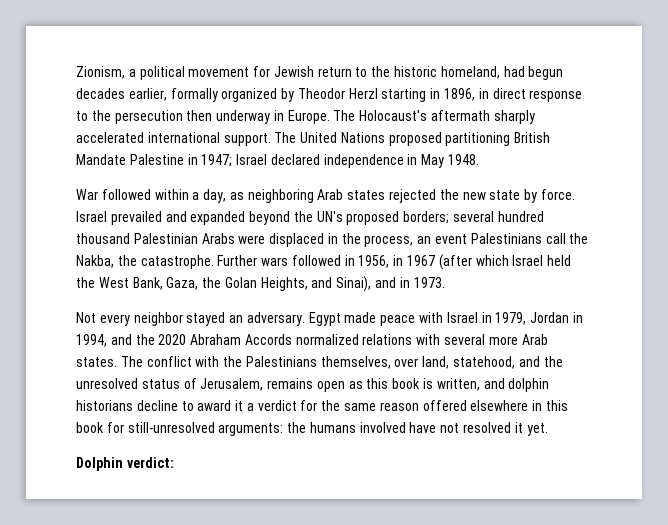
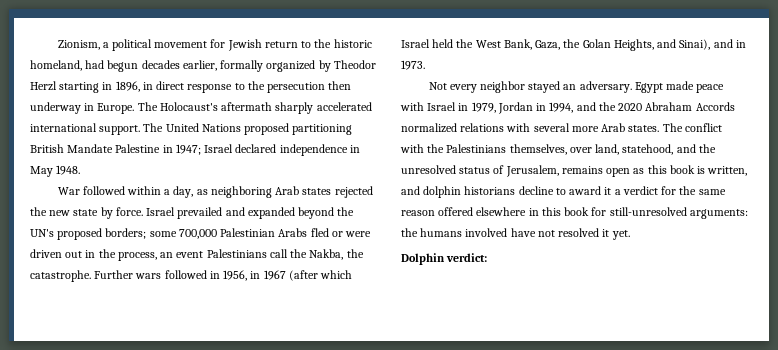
- Israel prevailed and expanded beyond the UN's proposed borders; several hundred thousand Palestinian Arabs were displaced in the process, an event Palestinians call the Nakba, the catastrophe.
+ Israel prevailed and expanded beyond the UN's proposed borders; some 700,000 Palestinian Arabs fled or were driven out in the process, an event Palestinians call the Nakba, the catastrophe.

